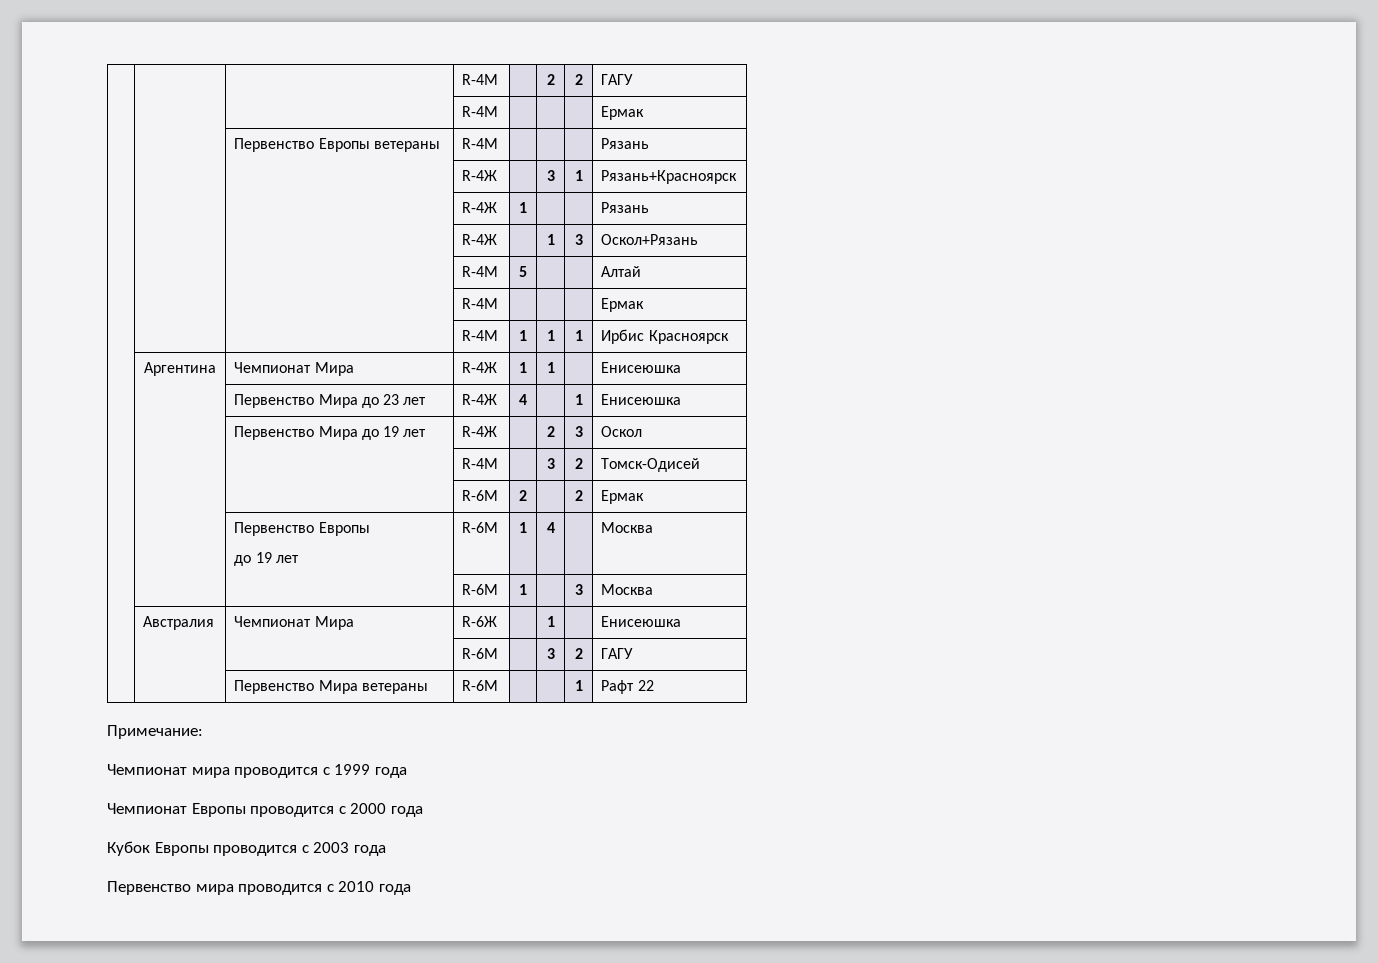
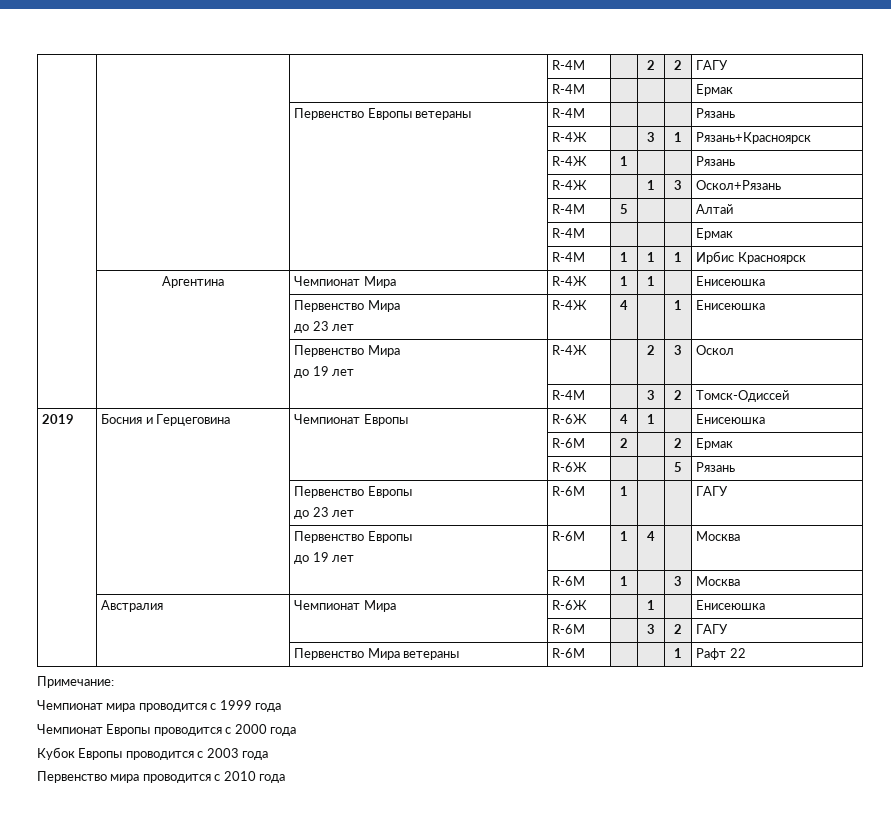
  | Аргентина | Чемпионат Мира | R-4Ж | 1 | 1 | | Енисеюшка
- | | Первенство Мира до 23 лет | R-4Ж | 4 | | 1 | Енисеюшка
- | | Первенство Мира до 19 лет | R-4Ж | | 2 | 3 | Оскол
+ | | Первенство Мира
+ до 23 лет | R-4Ж | 4 | | 1 | Енисеюшка
+ | | Первенство Мира
+ до 19 лет | R-4Ж | | 2 | 3 | Оскол
- | | | R-4М | | 3 | 2 | Томск-Одисей
+ | | | R-4М | | 3 | 2 | Томск-Одиссей
+ 2019 | Босния и Герцеговина | Чемпионат Европы | R-6Ж | 4 | 1 | | Енисеюшка
  | | | R-6М | 2 | | 2 | Ермак
+ | | | R-6Ж | | | 5 | Рязань
+ | | Первенство Европы
+ до 23 лет | R-6М | 1 | | | ГАГУ

